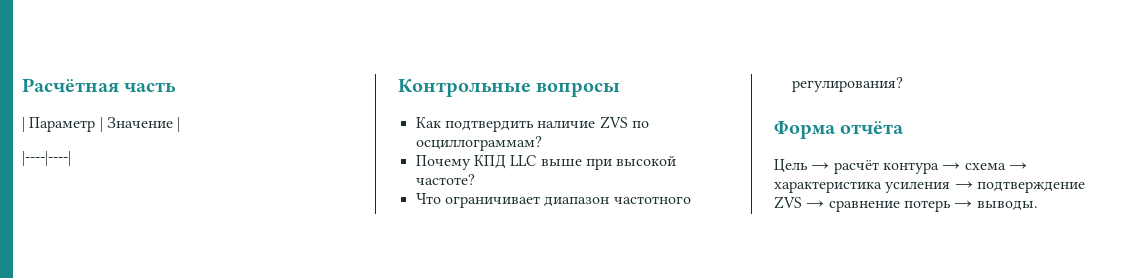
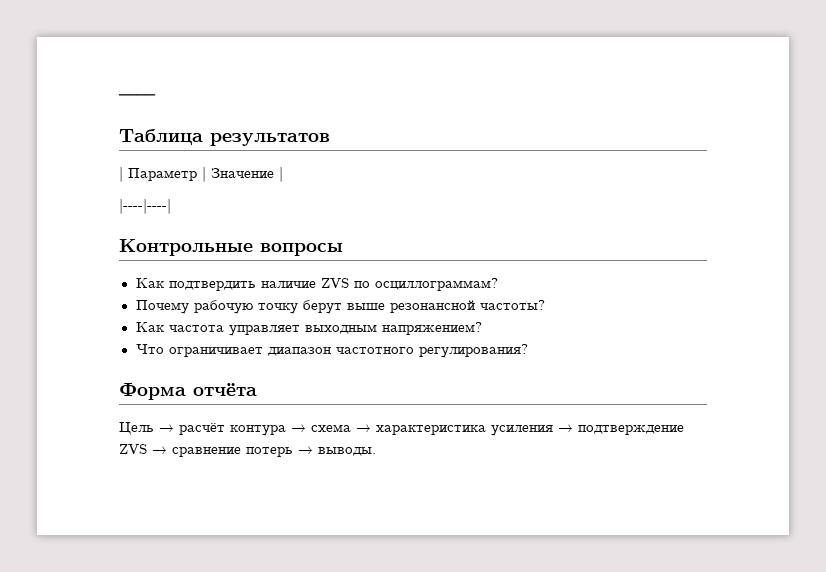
- Расчётная часть
+ ────
+ Таблица результатов
- Почему КПД LLC выше при высокой частоте?
+ Почему рабочую точку берут выше резонансной частоты?
+ Как частота управляет выходным напряжением?

